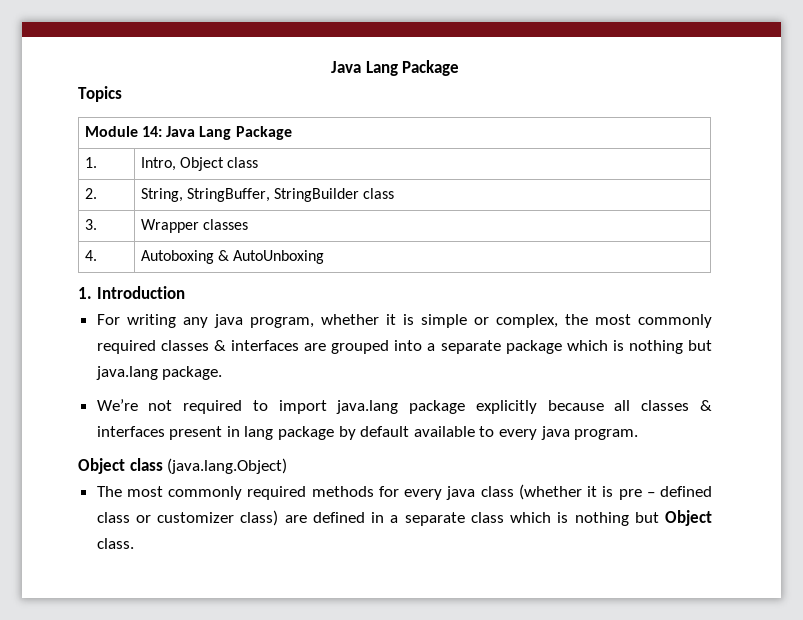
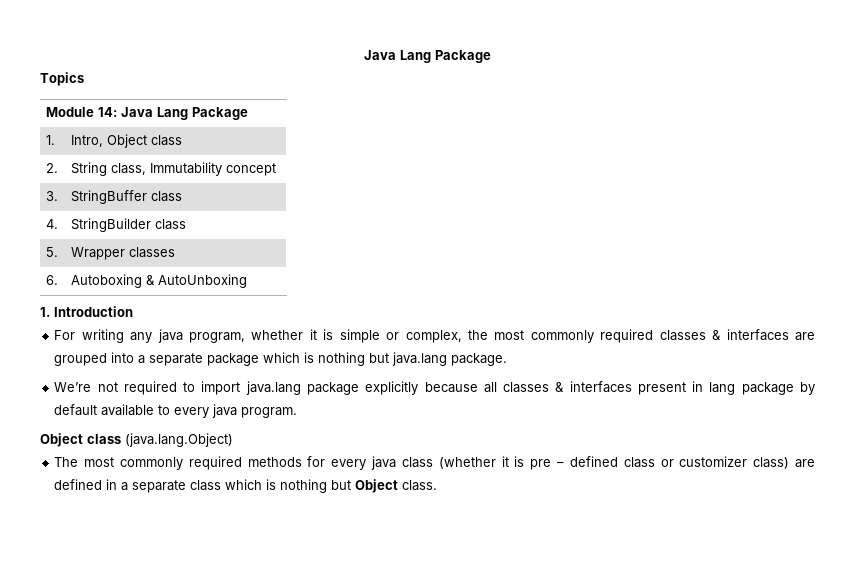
- 2. | String, StringBuffer, StringBuilder class
+ 2. | String class, Immutability concept
+ 3. | StringBuffer class
+ 4. | StringBuilder class
- 3. | Wrapper classes
+ 5. | Wrapper classes
- 4. | Autoboxing & AutoUnboxing
+ 6. | Autoboxing & AutoUnboxing

